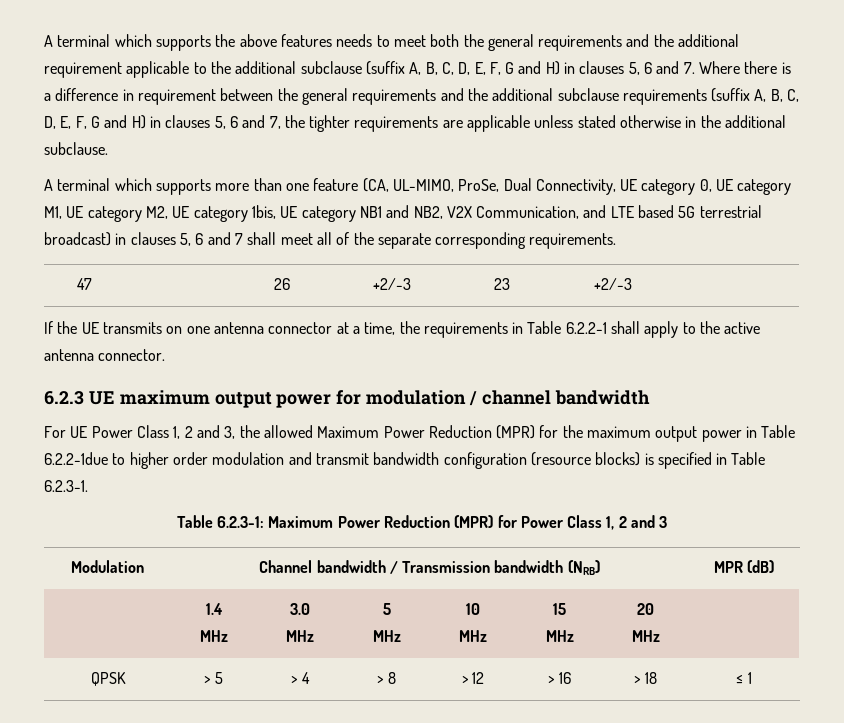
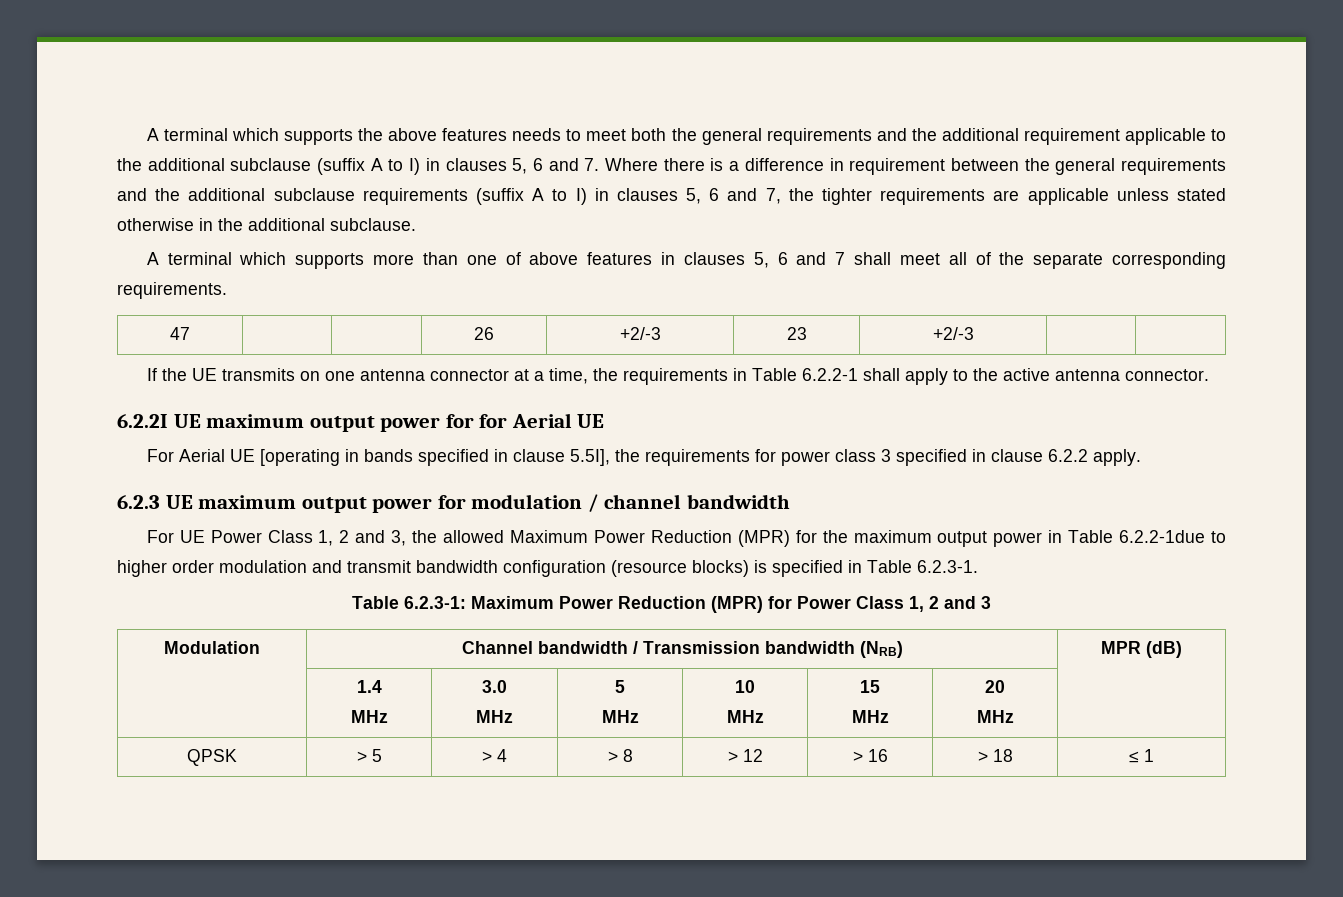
- A terminal which supports the above features needs to meet both the general requirements and the additional requirement applicable to the additional subclause (suffix A, B, C, D, E, F, G and H) in clauses 5, 6 and 7. Where there is a difference in requirement between the general requirements and the additional subclause requirements (suffix A, B, C, D, E, F, G and H) in clauses 5, 6 and 7, the tighter requirements are applicable unless stated otherwise in the additional subclause.
+ A terminal which supports the above features needs to meet both the general requirements and the additional requirement applicable to the additional subclause (suffix A to I) in clauses 5, 6 and 7. Where there is a difference in requirement between the general requirements and the additional subclause requirements (suffix A to I) in clauses 5, 6 and 7, the tighter requirements are applicable unless stated otherwise in the additional subclause.
- A terminal which supports more than one feature (CA, UL-MIMO, ProSe, Dual Connectivity, UE category 0, UE category M1, UE category M2, UE category 1bis, UE category NB1 and NB2, V2X Communication, and LTE based 5G terrestrial broadcast) in clauses 5, 6 and 7 shall meet all of the separate corresponding requirements.
+ A terminal which supports more than one of above features in clauses 5, 6 and 7 shall meet all of the separate corresponding requirements.
+ 6.2.2I UE maximum output power for for Aerial UE
+ For Aerial UE [operating in bands specified in clause 5.5I], the requirements for power class 3 specified in clause 6.2.2 apply.

